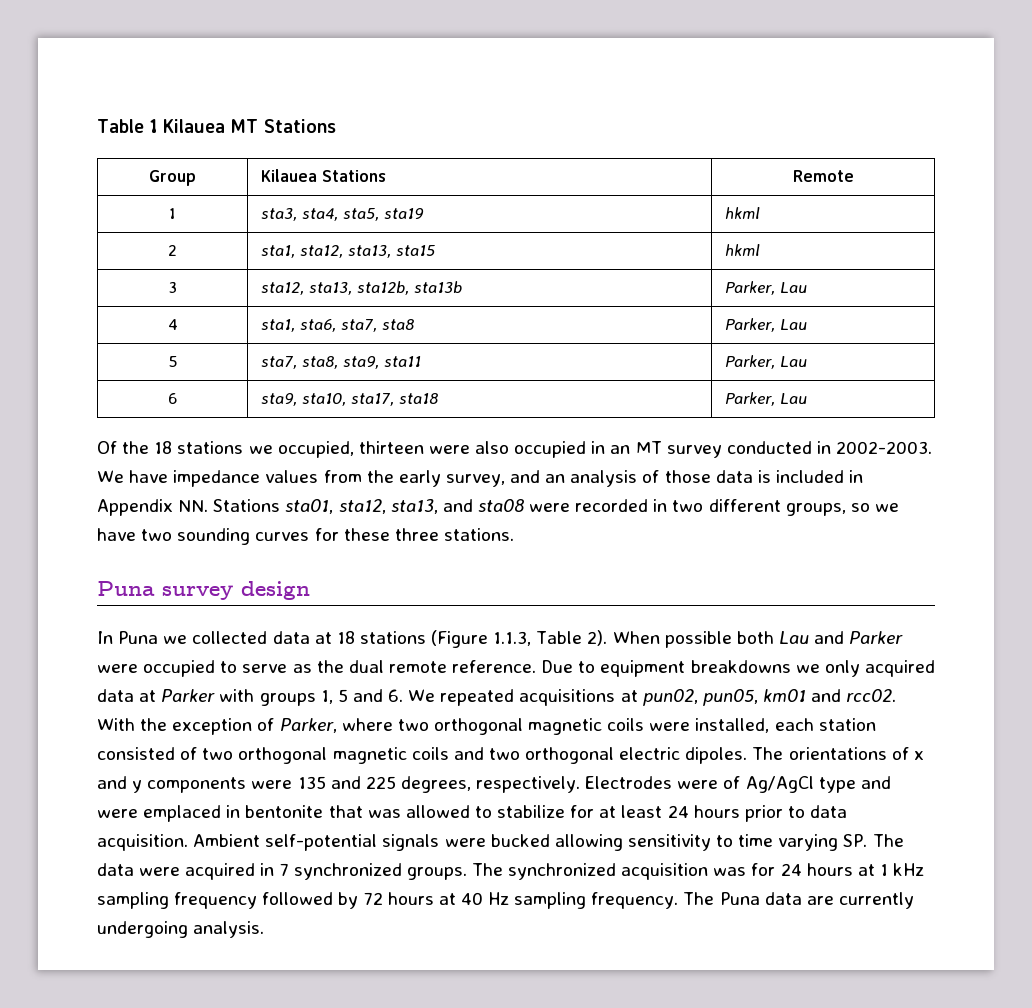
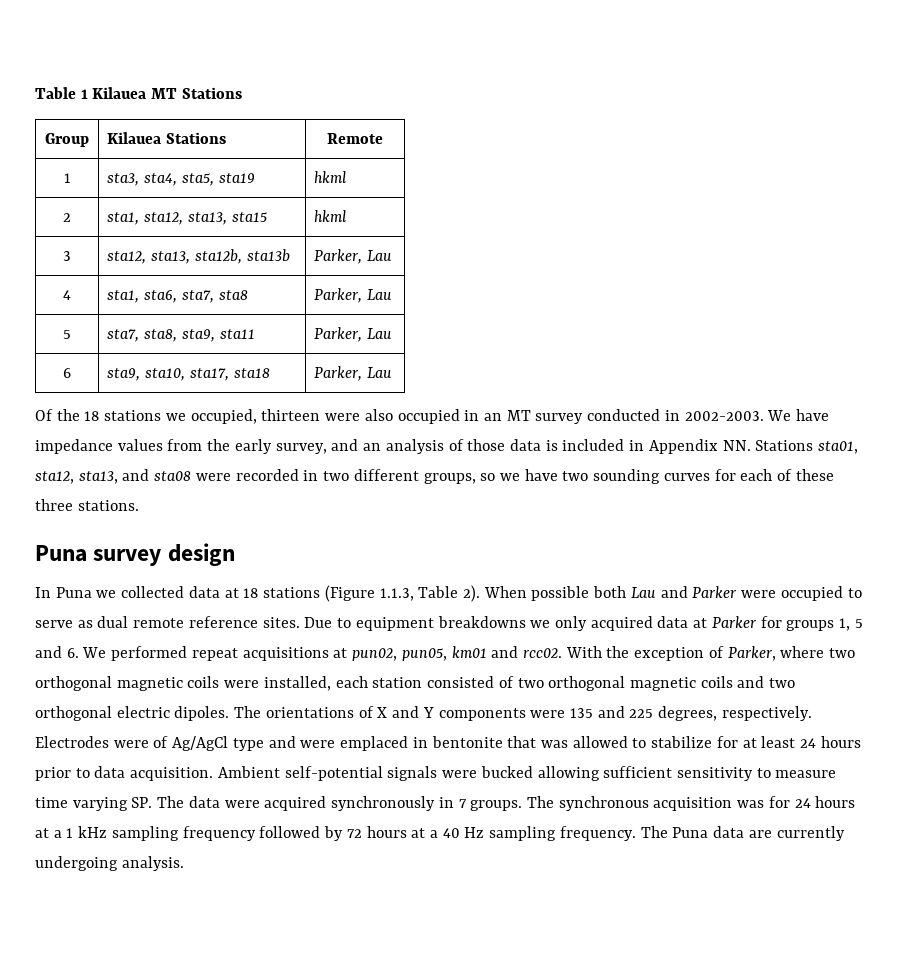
- We have impedance values from the early survey, and an analysis of those data is included in Appendix NN. Stations sta01, sta12, sta13, and sta08 were recorded in two different groups, so we have two sounding curves for these three stations.
+ We have impedance values from the early survey, and an analysis of those data is included in Appendix NN. Stations sta01, sta12, sta13, and sta08 were recorded in two different groups, so we have two sounding curves for each of these three stations.
- When possible both Lau and Parker were occupied to serve as the dual remote reference.
+ When possible both Lau and Parker were occupied to serve as dual remote reference sites.
- Due to equipment breakdowns we only acquired data at Parker with groups 1, 5 and 6. We repeated acquisitions at pun02, pun05, km01 and rcc02.
+ Due to equipment breakdowns we only acquired data at Parker for groups 1, 5 and 6. We performed repeat acquisitions at pun02, pun05, km01 and rcc02.
- The orientations of x and y components were 135 and 225 degrees, respectively.
+ The orientations of X and Y components were 135 and 225 degrees, respectively.
- Ambient self-potential signals were bucked allowing sensitivity to time varying SP. The data were acquired in 7 synchronized groups.
+ Ambient self-potential signals were bucked allowing sufficient sensitivity to measure time varying SP. The data were acquired synchronously in 7 groups.
- The synchronized acquisition was for 24 hours at 1 kHz sampling frequency followed by 72 hours at 40 Hz sampling frequency.
+ The synchronous acquisition was for 24 hours at a 1 kHz sampling frequency followed by 72 hours at a 40 Hz sampling frequency.

